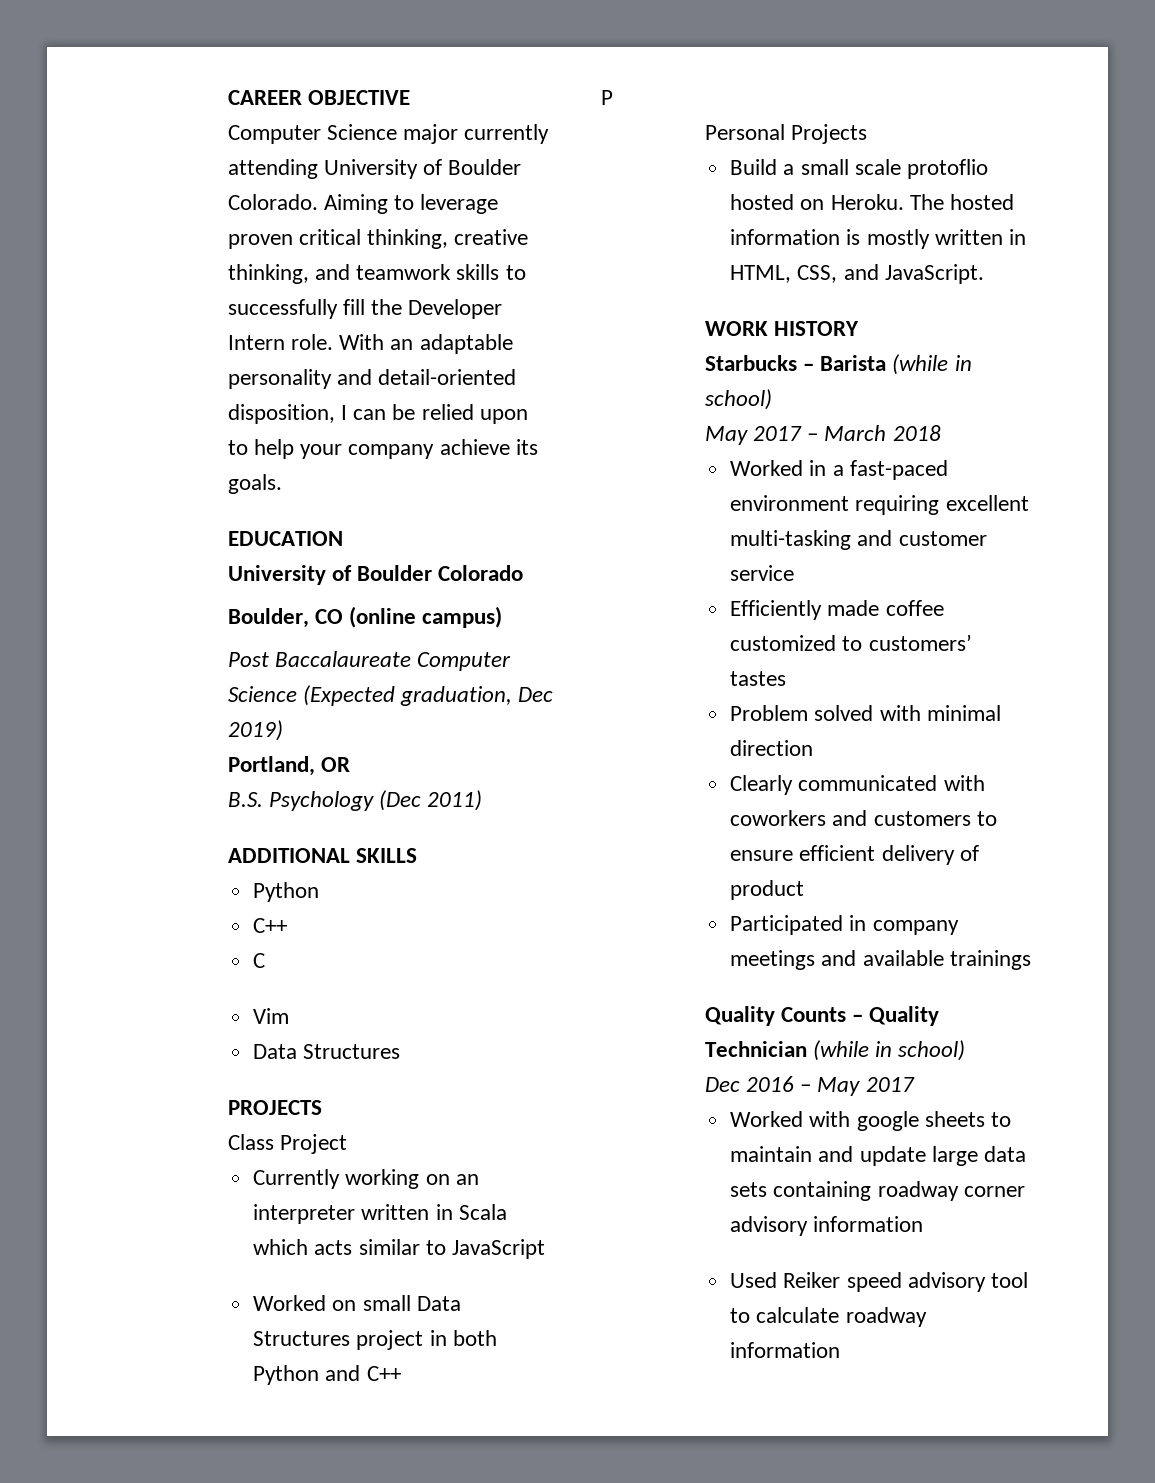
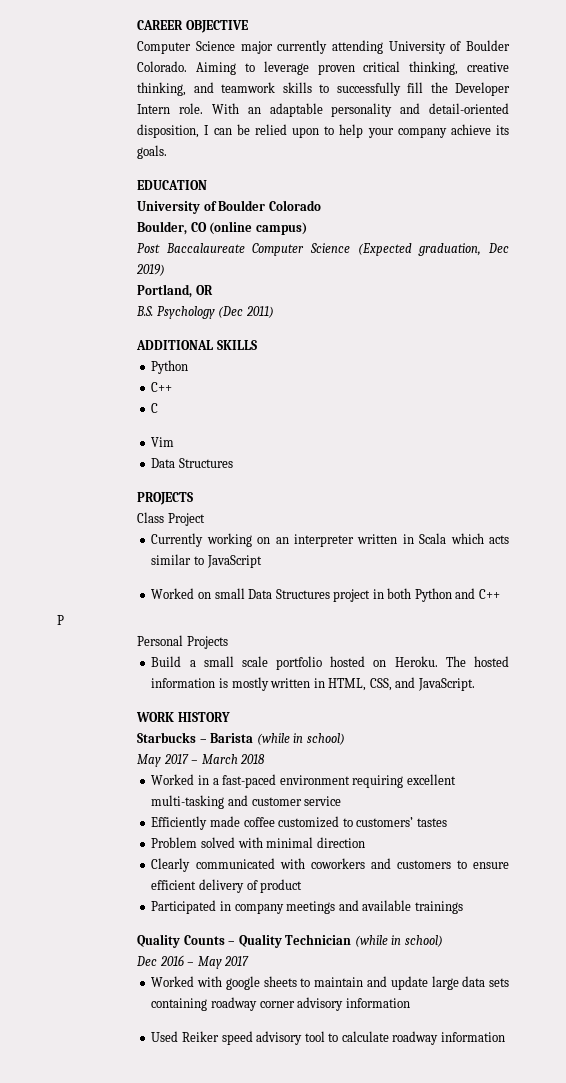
- Build a small scale protoflio hosted on Heroku.
+ Build a small scale portfolio hosted on Heroku.

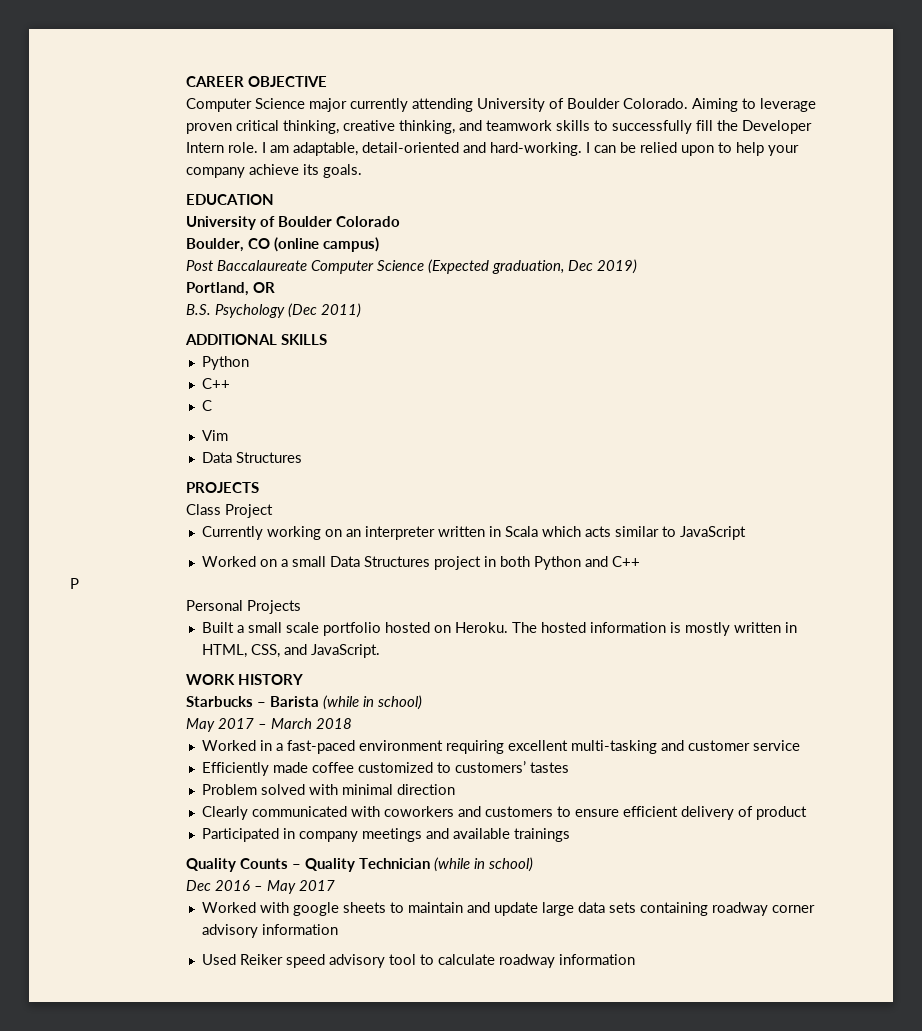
- With an adaptable personality and detail-oriented disposition, I can be relied upon to help your company achieve its goals.
+ I am adaptable, detail-oriented and hard-working. I can be relied upon to help your company achieve its goals.
- Worked on small Data Structures project in both Python and C++
+ Worked on a small Data Structures project in both Python and C++
- Build a small scale portfolio hosted on Heroku.
+ Built a small scale portfolio hosted on Heroku.

